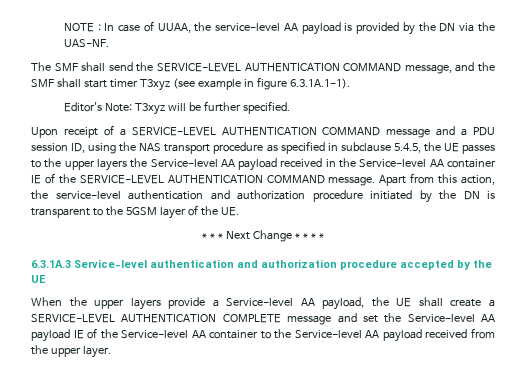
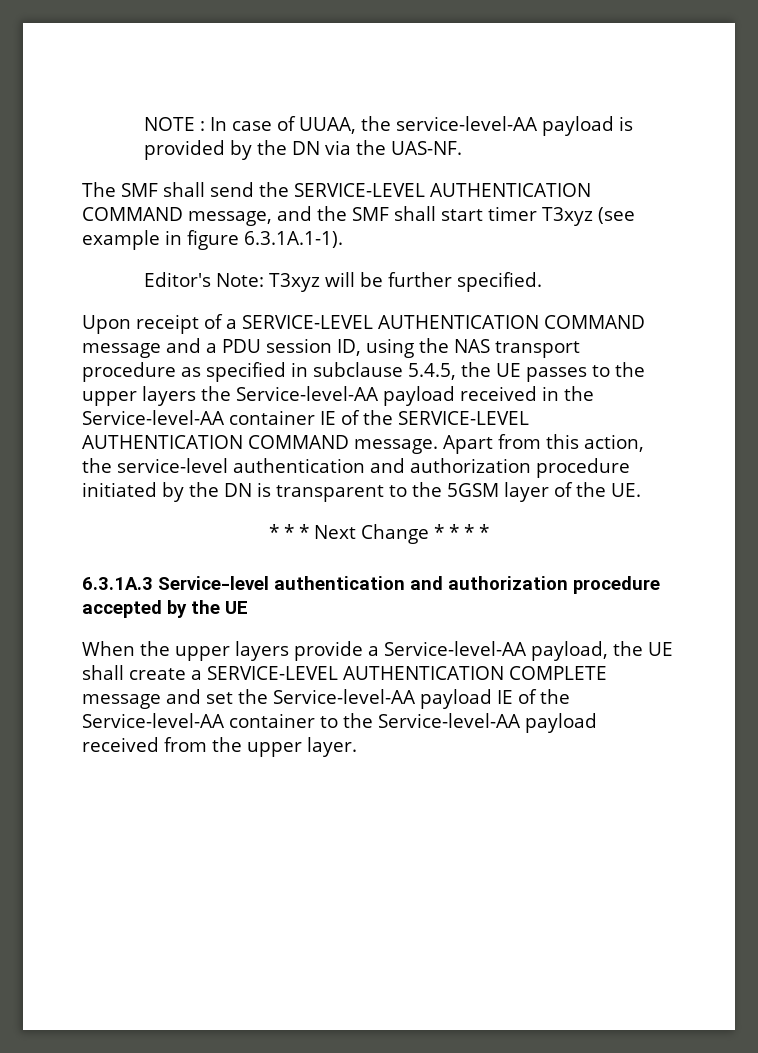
- NOTE : In case of UUAA, the service-level AA payload is provided by the DN via the UAS-NF.
+ NOTE : In case of UUAA, the service-level-AA payload is provided by the DN via the UAS-NF.
- Upon receipt of a SERVICE-LEVEL AUTHENTICATION COMMAND message and a PDU session ID, using the NAS transport procedure as specified in subclause 5.4.5, the UE passes to the upper layers the Service-level AA payload received in the Service-level AA container IE of the SERVICE-LEVEL AUTHENTICATION COMMAND message.
+ Upon receipt of a SERVICE-LEVEL AUTHENTICATION COMMAND message and a PDU session ID, using the NAS transport procedure as specified in subclause 5.4.5, the UE passes to the upper layers the Service-level-AA payload received in the Service-level-AA container IE of the SERVICE-LEVEL AUTHENTICATION COMMAND message.
- When the upper layers provide a Service-level AA payload, the UE shall create a SERVICE-LEVEL AUTHENTICATION COMPLETE message and set the Service-level AA payload IE of the Service-level AA container to the Service-level AA payload received from the upper layer.
+ When the upper layers provide a Service-level-AA payload, the UE shall create a SERVICE-LEVEL AUTHENTICATION COMPLETE message and set the Service-level-AA payload IE of the Service-level-AA container to the Service-level-AA payload received from the upper layer.

